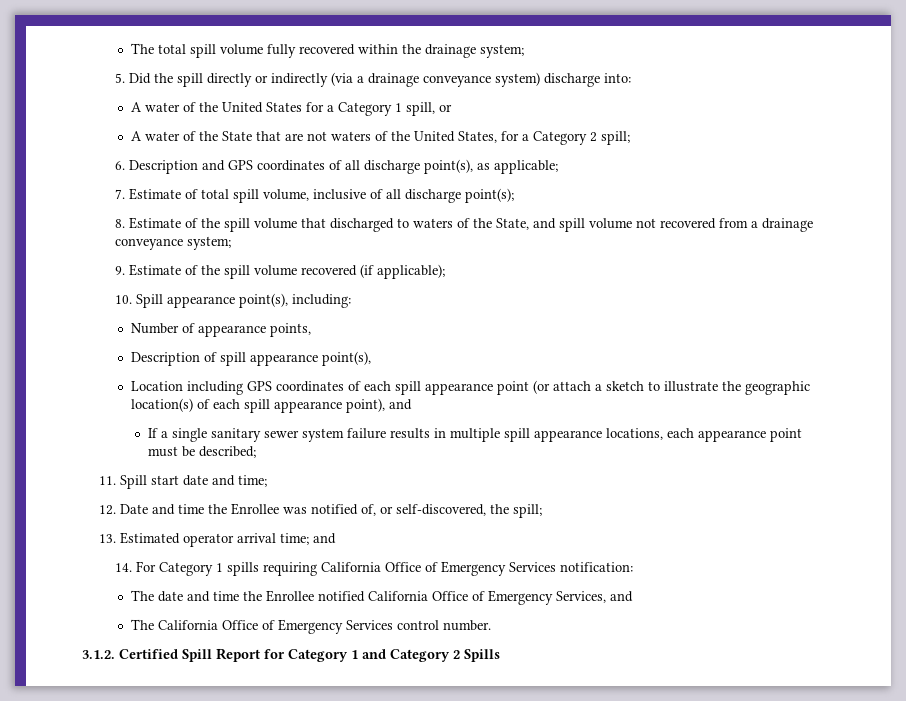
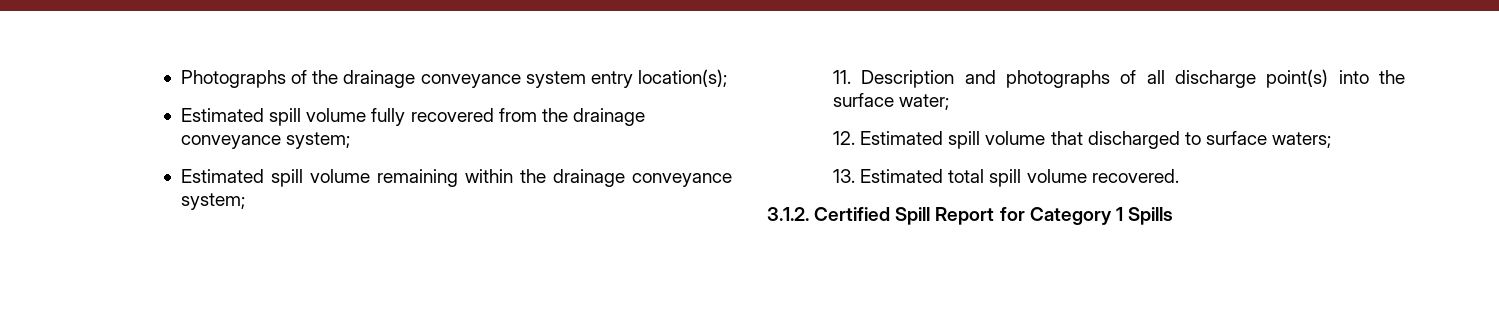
- The total spill volume fully recovered within the drainage system;
- 5. Did the spill directly or indirectly (via a drainage conveyance system) discharge into:
- A water of the United States for a Category 1 spill, or
- A water of the State that are not waters of the United States, for a Category 2 spill;
- 6. Description and GPS coordinates of all discharge point(s), as applicable;
- 7. Estimate of total spill volume, inclusive of all discharge point(s);
- 8. Estimate of the spill volume that discharged to waters of the State, and spill volume not recovered from a drainage conveyance system;
- 9. Estimate of the spill volume recovered (if applicable);
- 10. Spill appearance point(s), including:
- Number of appearance points,
- Description of spill appearance point(s),
- Location including GPS coordinates of each spill appearance point (or attach a sketch to illustrate the geographic location(s) of each spill appearance point), and
- If a single sanitary sewer system failure results in multiple spill appearance locations, each appearance point must be described;
- 11. Spill start date and time;
- 12. Date and time the Enrollee was notified of, or self-discovered, the spill;
- 13. Estimated operator arrival time; and
- 14. For Category 1 spills requiring California Office of Emergency Services notification:
- The date and time the Enrollee notified California Office of Emergency Services, and
- The California Office of Emergency Services control number.
+ Photographs of the drainage conveyance system entry location(s);
+ Estimated spill volume fully recovered from the drainage conveyance system;
+ Estimated spill volume remaining within the drainage conveyance system;
+ 11. Description and photographs of all discharge point(s) into the surface water;
+ 12. Estimated spill volume that discharged to surface waters;
+ 13. Estimated total spill volume recovered.
- 3.1.2. Certified Spill Report for Category 1 and Category 2 Spills
+ 3.1.2. Certified Spill Report for Category 1 Spills

